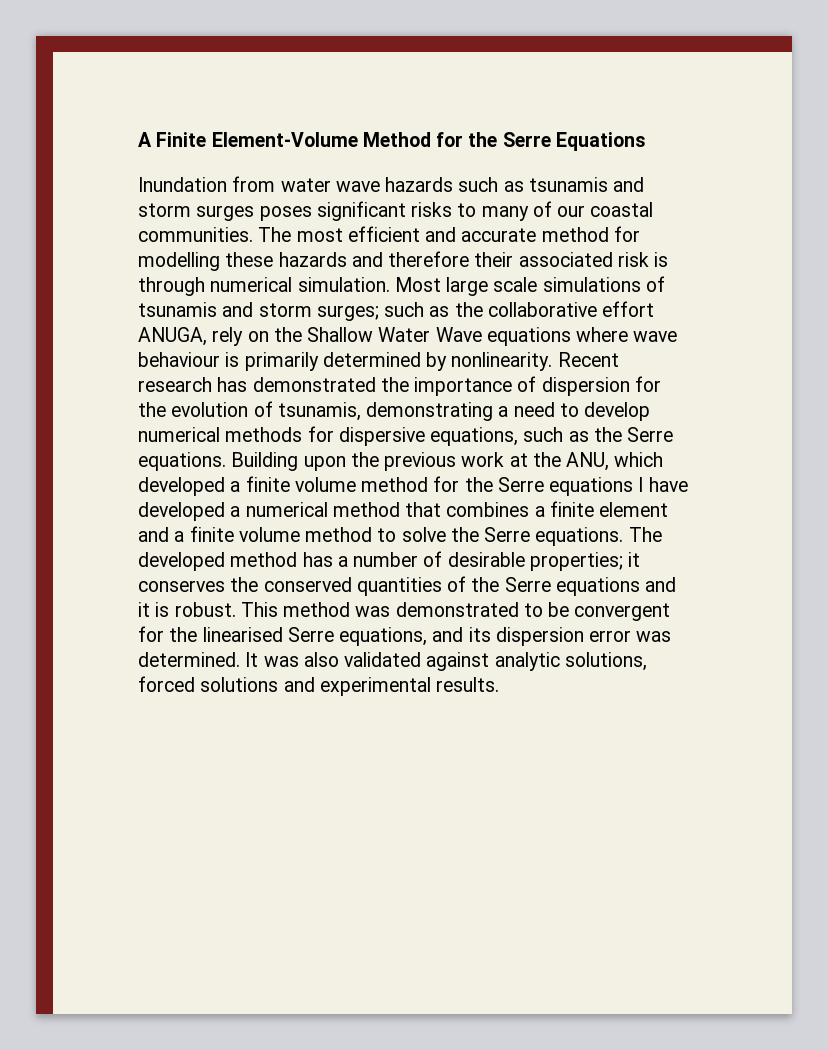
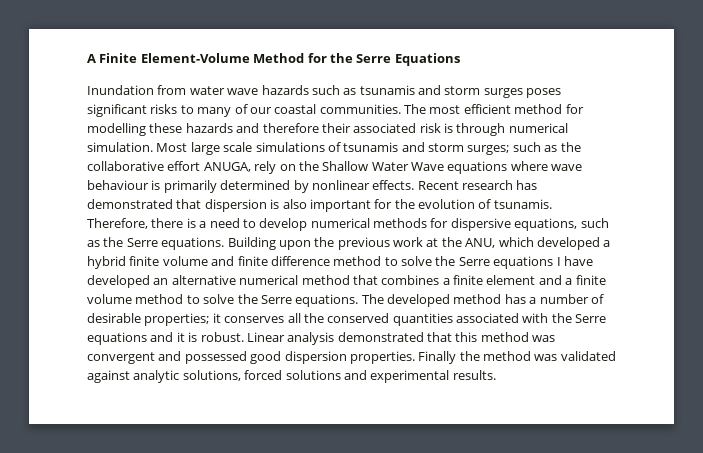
- The most efficient and accurate method for modelling these hazards and therefore their associated risk is through numerical simulation.
+ The most efficient method for modelling these hazards and therefore their associated risk is through numerical simulation.
- Most large scale simulations of tsunamis and storm surges; such as the collaborative effort ANUGA, rely on the Shallow Water Wave equations where wave behaviour is primarily determined by nonlinearity.
+ Most large scale simulations of tsunamis and storm surges; such as the collaborative effort ANUGA, rely on the Shallow Water Wave equations where wave behaviour is primarily determined by nonlinear effects.
- Recent research has demonstrated the importance of dispersion for the evolution of tsunamis, demonstrating a need to develop numerical methods for dispersive equations, such as the Serre equations.
+ Recent research has demonstrated that dispersion is also important for the evolution of tsunamis. Therefore, there is a need to develop numerical methods for dispersive equations, such as the Serre equations.
- Building upon the previous work at the ANU, which developed a finite volume method for the Serre equations I have developed a numerical method that combines a finite element and a finite volume method to solve the Serre equations.
+ Building upon the previous work at the ANU, which developed a hybrid finite volume and finite difference method to solve the Serre equations I have developed an alternative numerical method that combines a finite element and a finite volume method to solve the Serre equations.
- The developed method has a number of desirable properties; it conserves the conserved quantities of the Serre equations and it is robust.
+ The developed method has a number of desirable properties; it conserves all the conserved quantities associated with the Serre equations and it is robust.
- This method was demonstrated to be convergent for the linearised Serre equations, and its dispersion error was determined. It was also validated against analytic solutions, forced solutions and experimental results.
+ Linear analysis demonstrated that this method was convergent and possessed good dispersion properties. Finally the method was validated against analytic solutions, forced solutions and experimental results.

